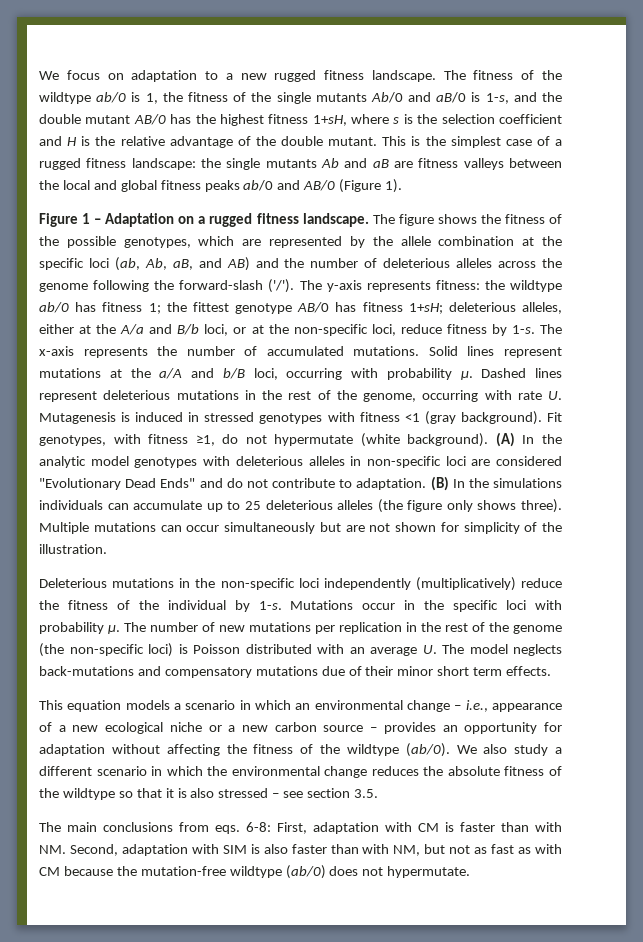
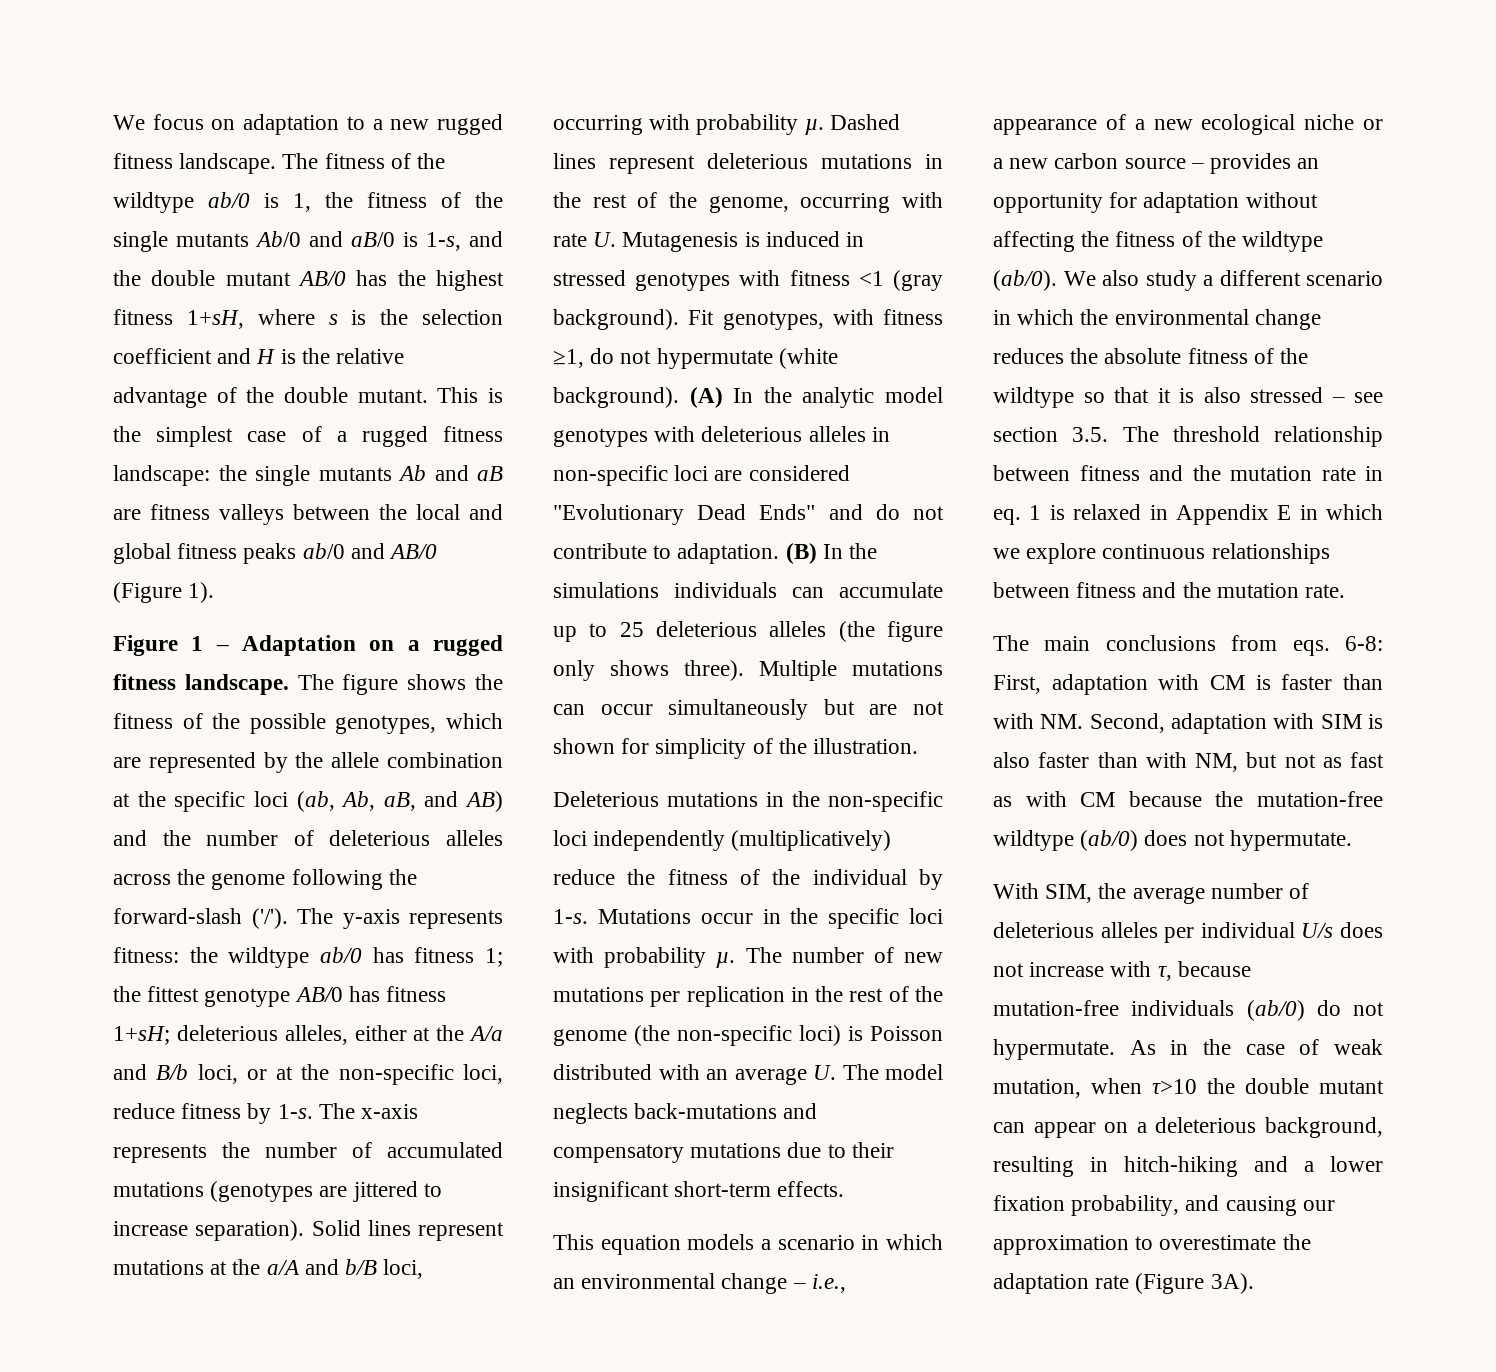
- The x-axis represents the number of accumulated mutations.
+ The x-axis represents the number of accumulated mutations (genotypes are jittered to increase separation).
- The number of new mutations per replication in the rest of the genome (the non-specific loci) is Poisson distributed with an average U. The model neglects back-mutations and compensatory mutations due of their minor short term effects.
+ The number of new mutations per replication in the rest of the genome (the non-specific loci) is Poisson distributed with an average U. The model neglects back-mutations and compensatory mutations due to their insignificant short-term effects.
- We also study a different scenario in which the environmental change reduces the absolute fitness of the wildtype so that it is also stressed – see section 3.5.
+ We also study a different scenario in which the environmental change reduces the absolute fitness of the wildtype so that it is also stressed – see section 3.5. The threshold relationship between fitness and the mutation rate in eq. 1 is relaxed in Appendix E in which we explore continuous relationships between fitness and the mutation rate.
+ With SIM, the average number of deleterious alleles per individual U/s does not increase with τ, because mutation-free individuals (ab/0) do not hypermutate. As in the case of weak mutation, when τ>10 the double mutant can appear on a deleterious background, resulting in hitch-hiking and a lower fixation probability, and causing our approximation to overestimate the adaptation rate (Figure 3A).

